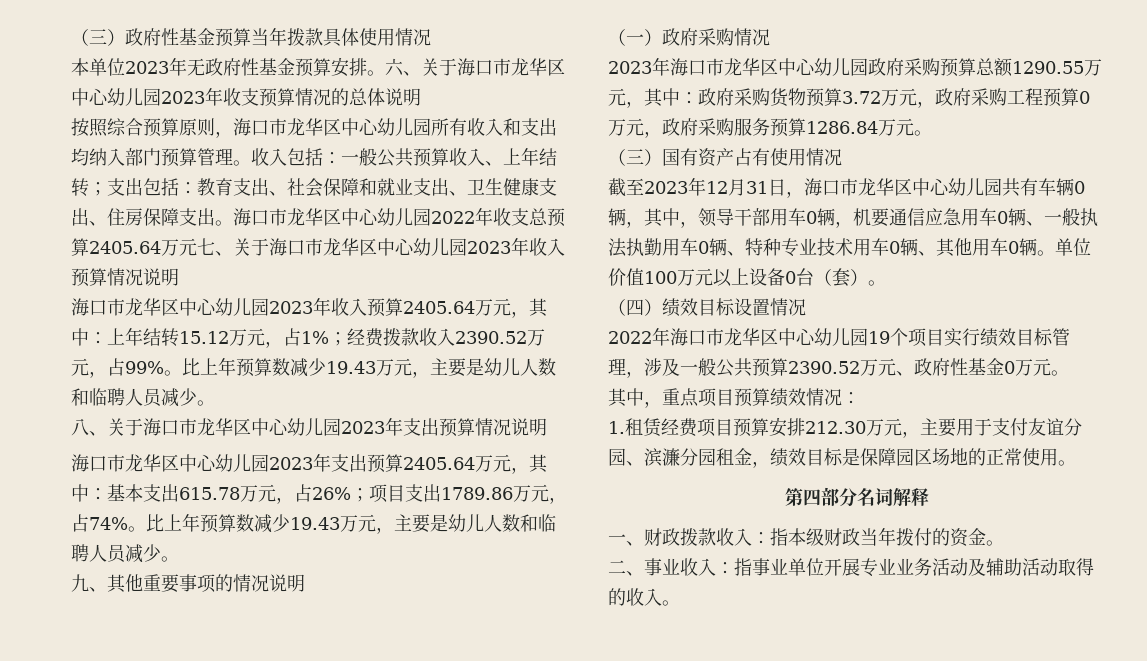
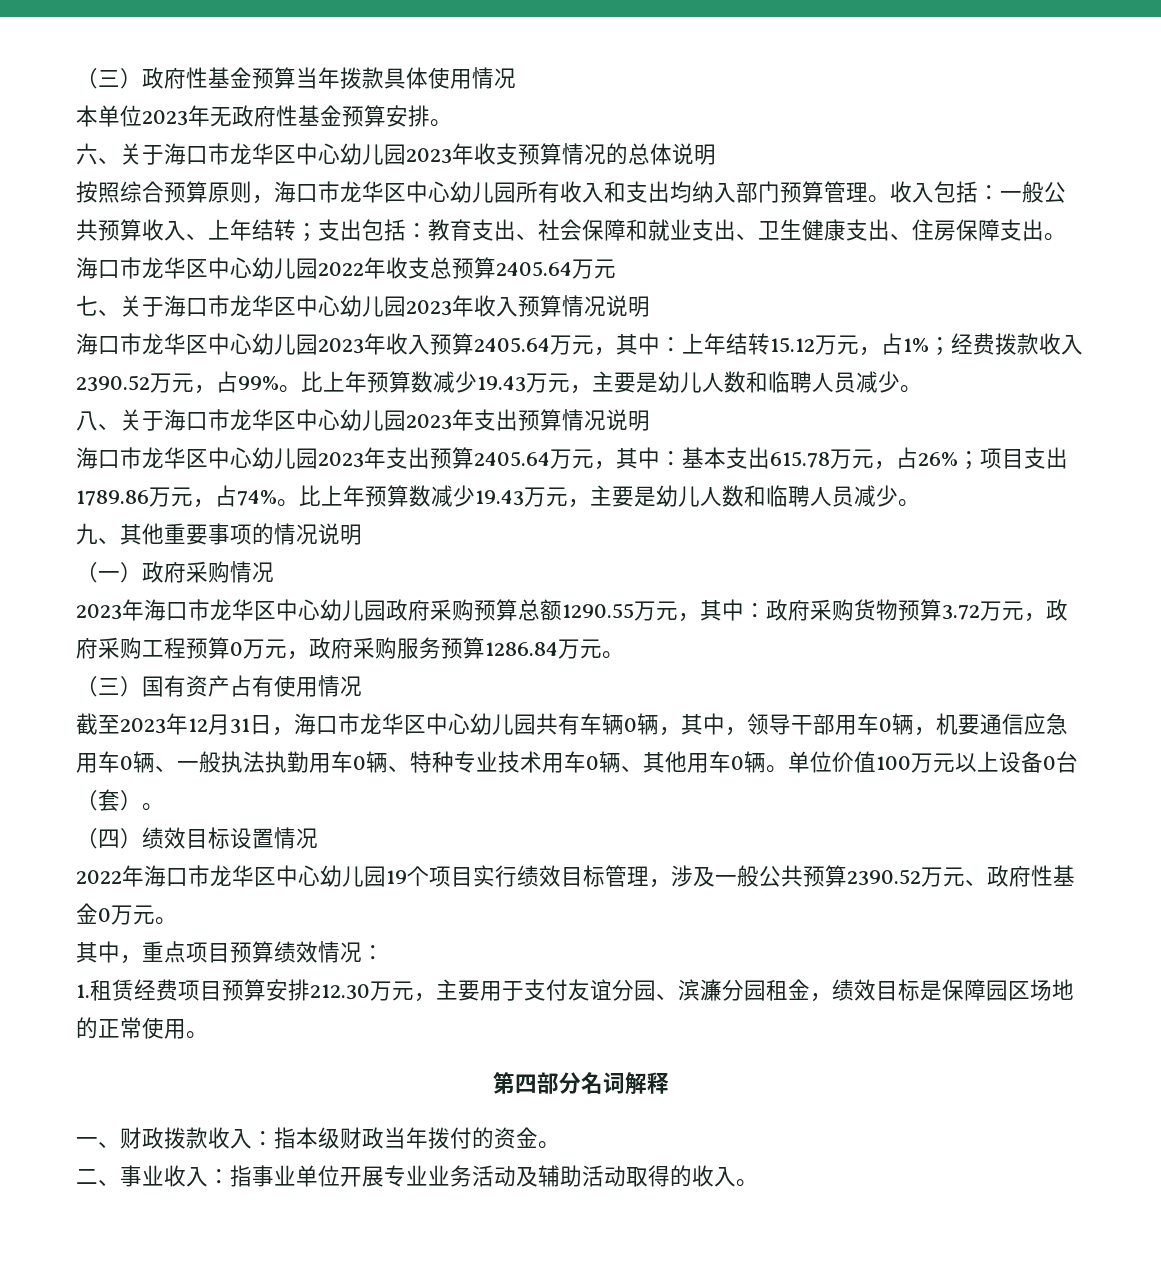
- 本单位2023年无政府性基金预算安排。六、关于海口市龙华区中心幼儿园2023年收支预算情况的总体说明
+ 本单位2023年无政府性基金预算安排。
+ 六、关于海口市龙华区中心幼儿园2023年收支预算情况的总体说明
- 海口市龙华区中心幼儿园2022年收支总预算2405.64万元七、关于海口市龙华区中心幼儿园2023年收入预算情况说明
+ 海口市龙华区中心幼儿园2022年收支总预算2405.64万元
+ 七、关于海口市龙华区中心幼儿园2023年收入预算情况说明

